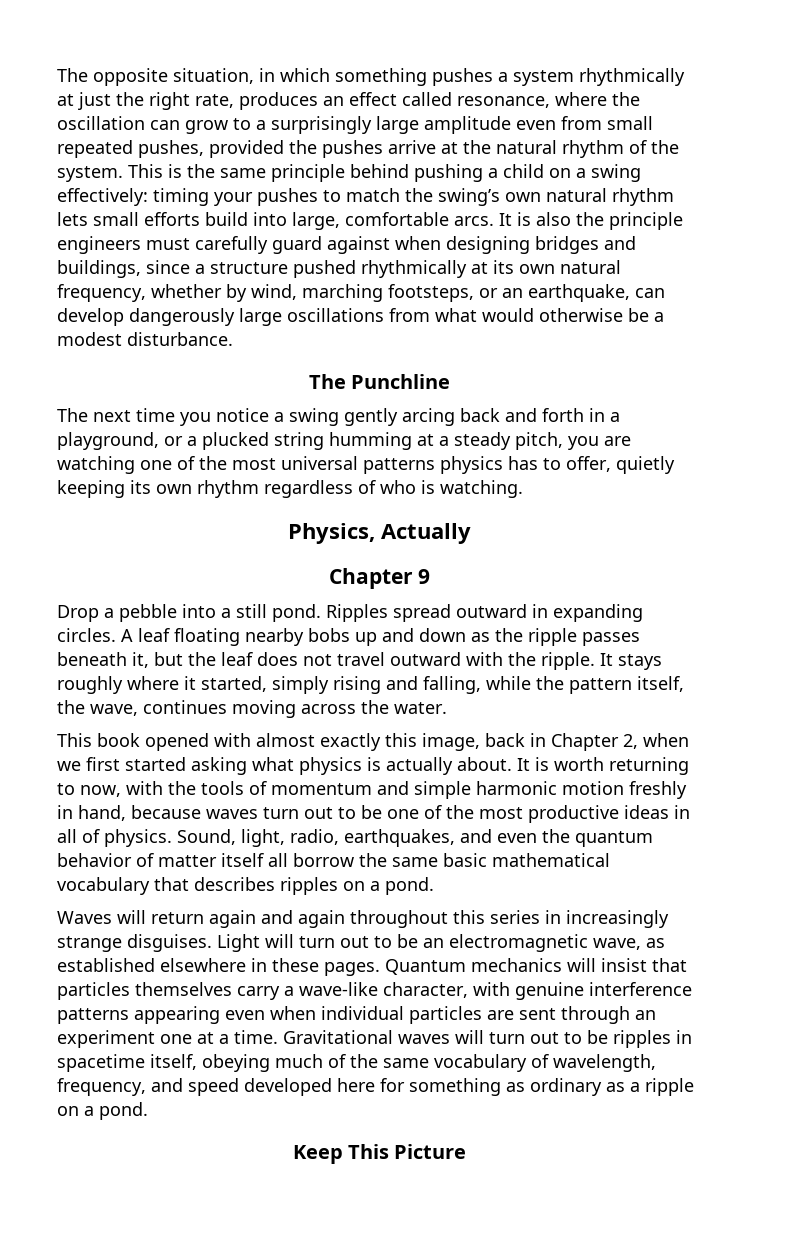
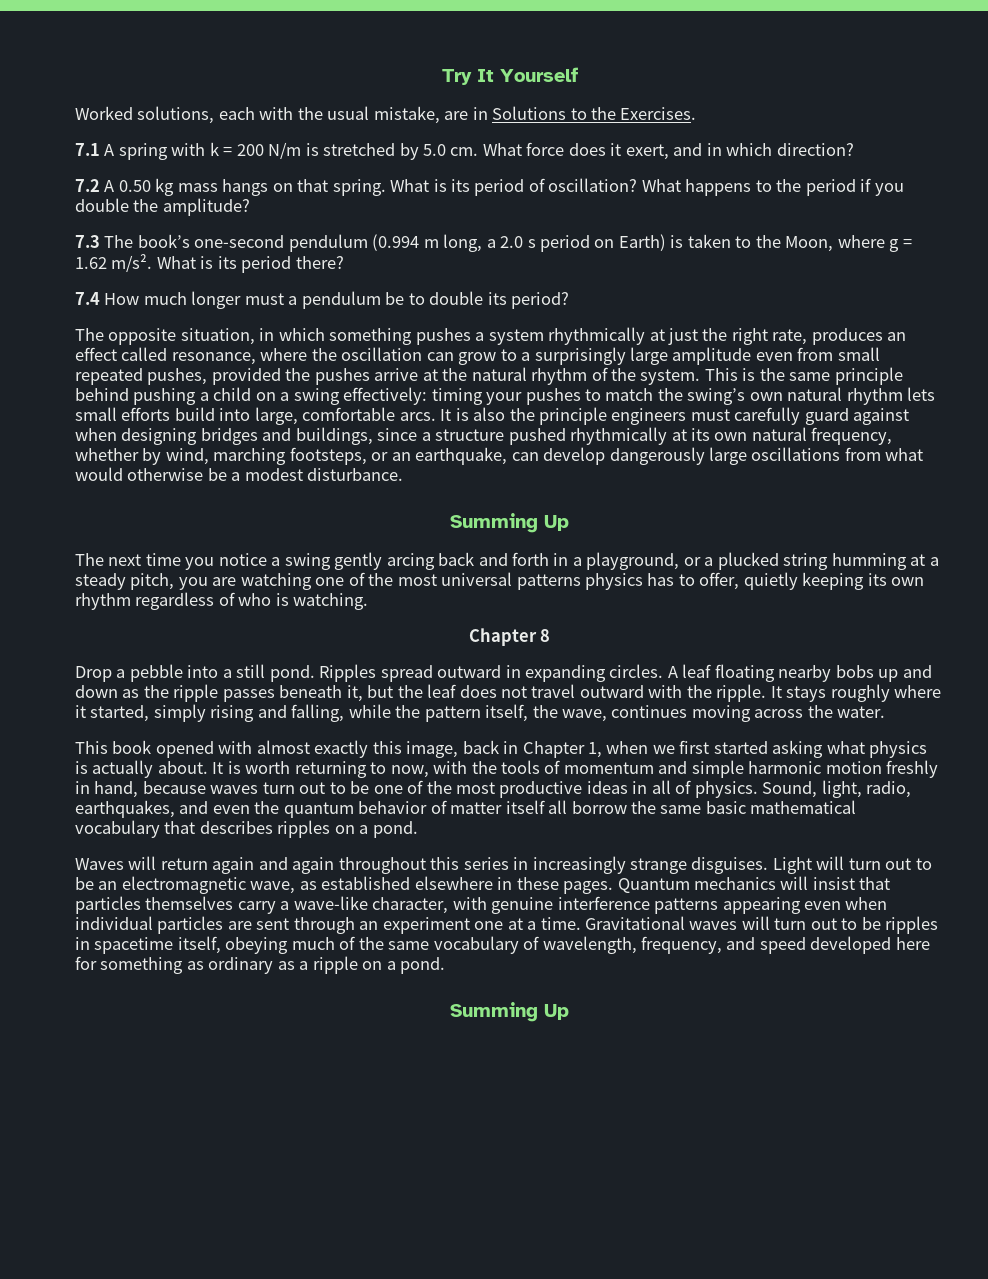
+ Try It Yourself
+ Worked solutions, each with the usual mistake, are in Solutions to the Exercises.
+ 7.1 A spring with k = 200 N/m is stretched by 5.0 cm. What force does it exert, and in which direction?
+ 7.2 A 0.50 kg mass hangs on that spring. What is its period of oscillation? What happens to the period if you double the amplitude?
+ 7.3 The book’s one-second pendulum (0.994 m long, a 2.0 s period on Earth) is taken to the Moon, where g = 1.62 m/s². What is its period there?
+ 7.4 How much longer must a pendulum be to double its period?
  It is also the principle engineers must carefully guard against when designing bridges and buildings, since a structure pushed rhythmically at its own natural frequency, whether by wind, marching footsteps, or an earthquake, can develop dangerously large oscillations from what would otherwise be a modest disturbance.
- The Punchline
+ Summing Up
- Physics, Actually
- Chapter 9
+ Chapter 8
- This book opened with almost exactly this image, back in Chapter 2, when we first started asking what physics is actually about.
+ This book opened with almost exactly this image, back in Chapter 1, when we first started asking what physics is actually about.
  Gravitational waves will turn out to be ripples in spacetime itself, obeying much of the same vocabulary of wavelength, frequency, and speed developed here for something as ordinary as a ripple on a pond.
- Keep This Picture
+ Summing Up

